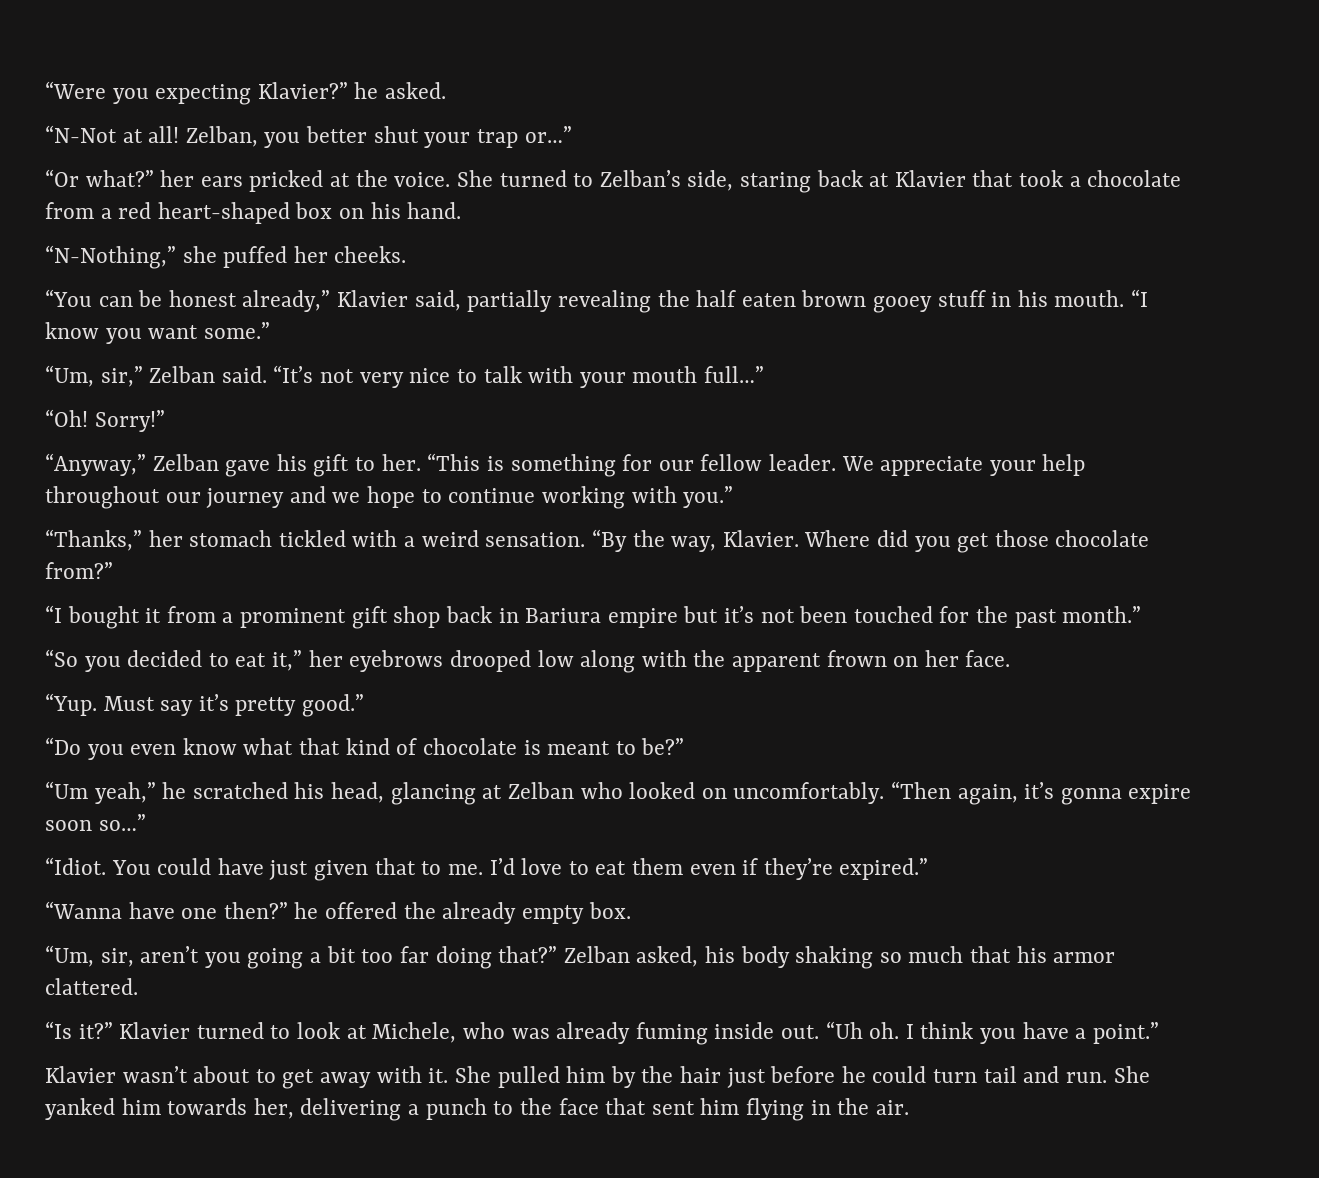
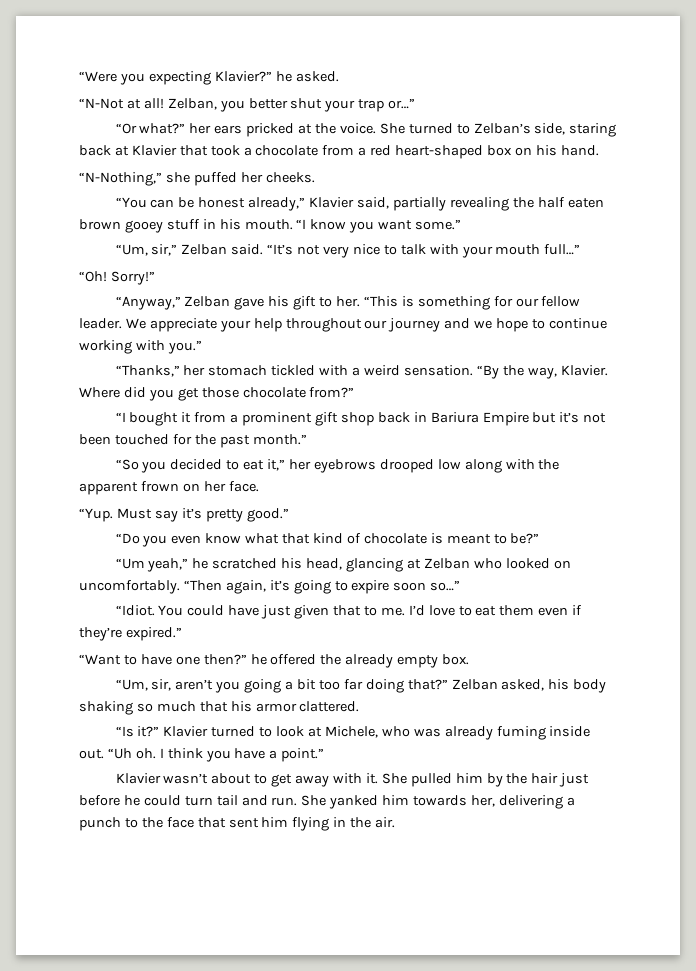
- “I bought it from a prominent gift shop back in Bariura empire but it’s not been touched for the past month.”
+ “I bought it from a prominent gift shop back in Bariura Empire but it’s not been touched for the past month.”
- “Then again, it’s gonna expire soon so…”
+ “Then again, it’s going to expire soon so…”
- “Wanna have one then?” he offered the already empty box.
+ “Want to have one then?” he offered the already empty box.

